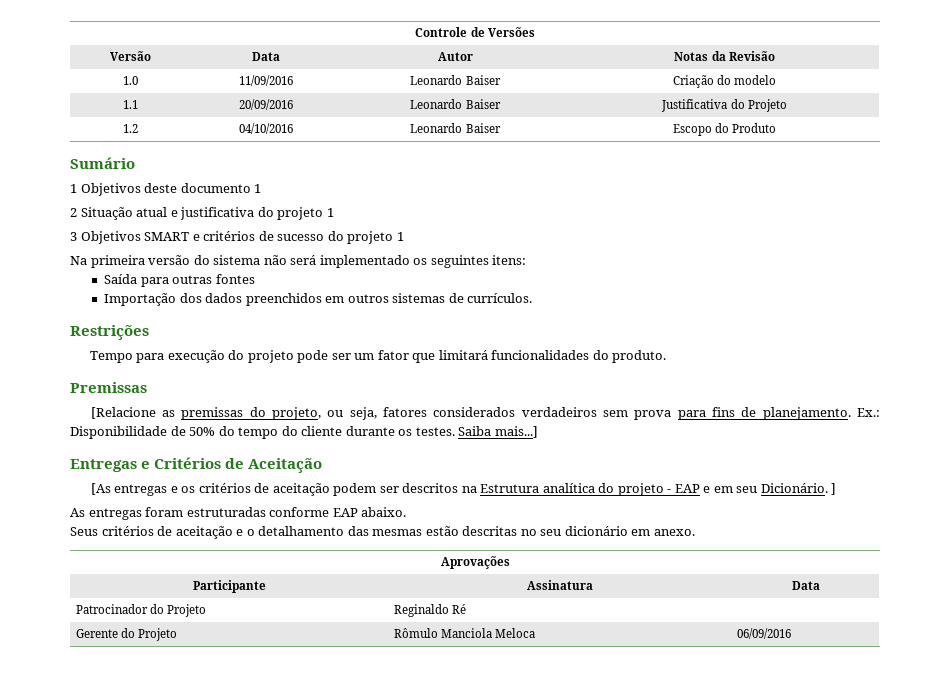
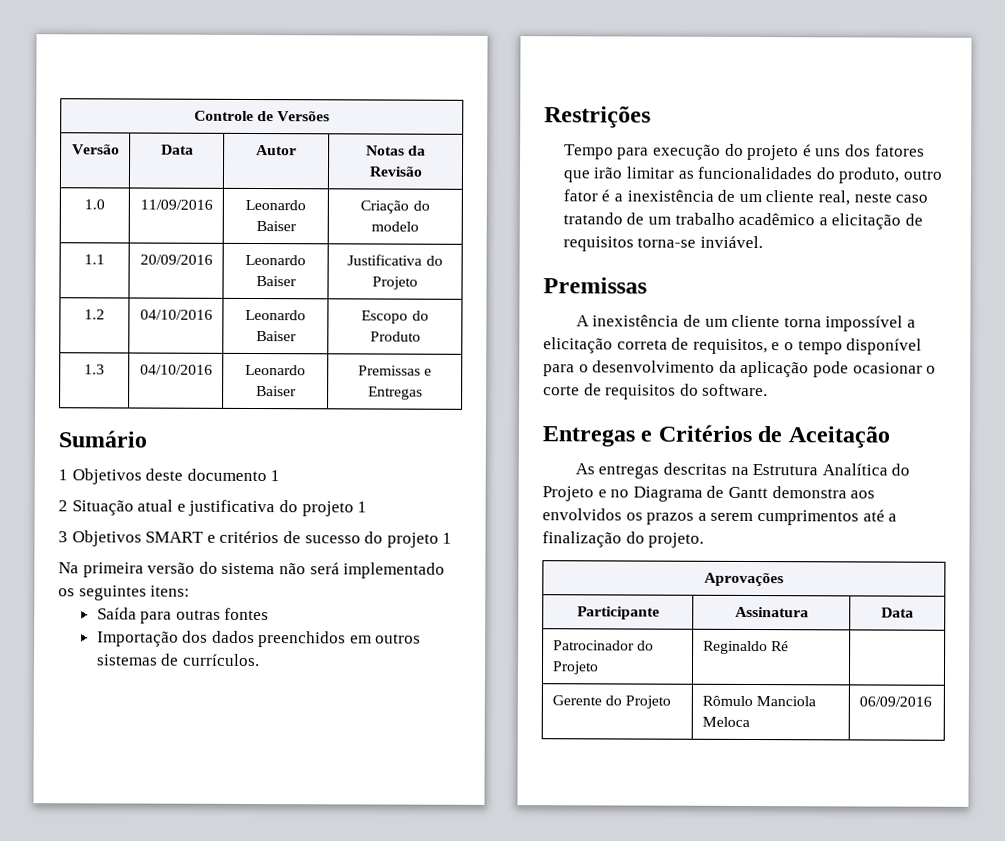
+ 1.3 | 04/10/2016 | Leonardo Baiser | Premissas e Entregas
- Tempo para execução do projeto pode ser um fator que limitará funcionalidades do produto.
+ Tempo para execução do projeto é uns dos fatores que irão limitar as funcionalidades do produto, outro fator é a inexistência de um cliente real, neste caso tratando de um trabalho acadêmico a elicitação de requisitos torna-se inviável.
  Premissas
- [Relacione as premissas do projeto, ou seja, fatores considerados verdadeiros sem prova para fins de planejamento. Ex.: Disponibilidade de 50% do tempo do cliente durante os testes. Saiba mais...]
+ A inexistência de um cliente torna impossível a elicitação correta de requisitos, e o tempo disponível para o desenvolvimento da aplicação pode ocasionar o corte de requisitos do software.
- [As entregas e os critérios de aceitação podem ser descritos na Estrutura analítica do projeto - EAP e em seu Dicionário. ]
- As entregas foram estruturadas conforme EAP abaixo.
- Seus critérios de aceitação e o detalhamento das mesmas estão descritas no seu dicionário em anexo.
+ As entregas descritas na Estrutura Analítica do Projeto e no Diagrama de Gantt demonstra aos envolvidos os prazos a serem cumprimentos até a finalização do projeto.

